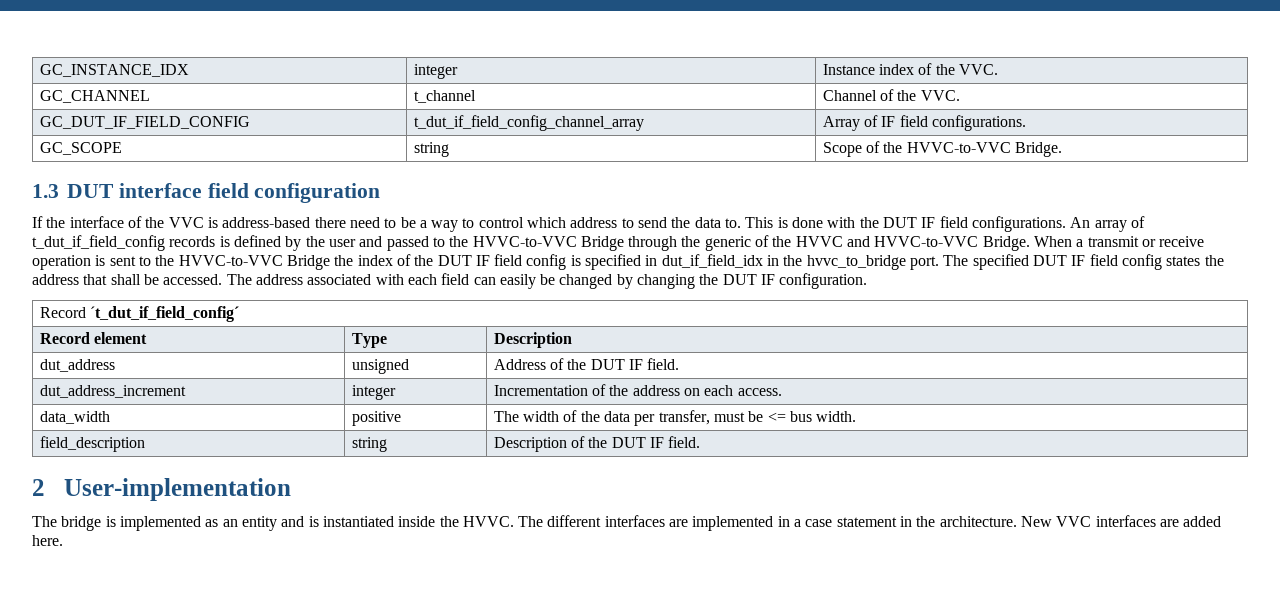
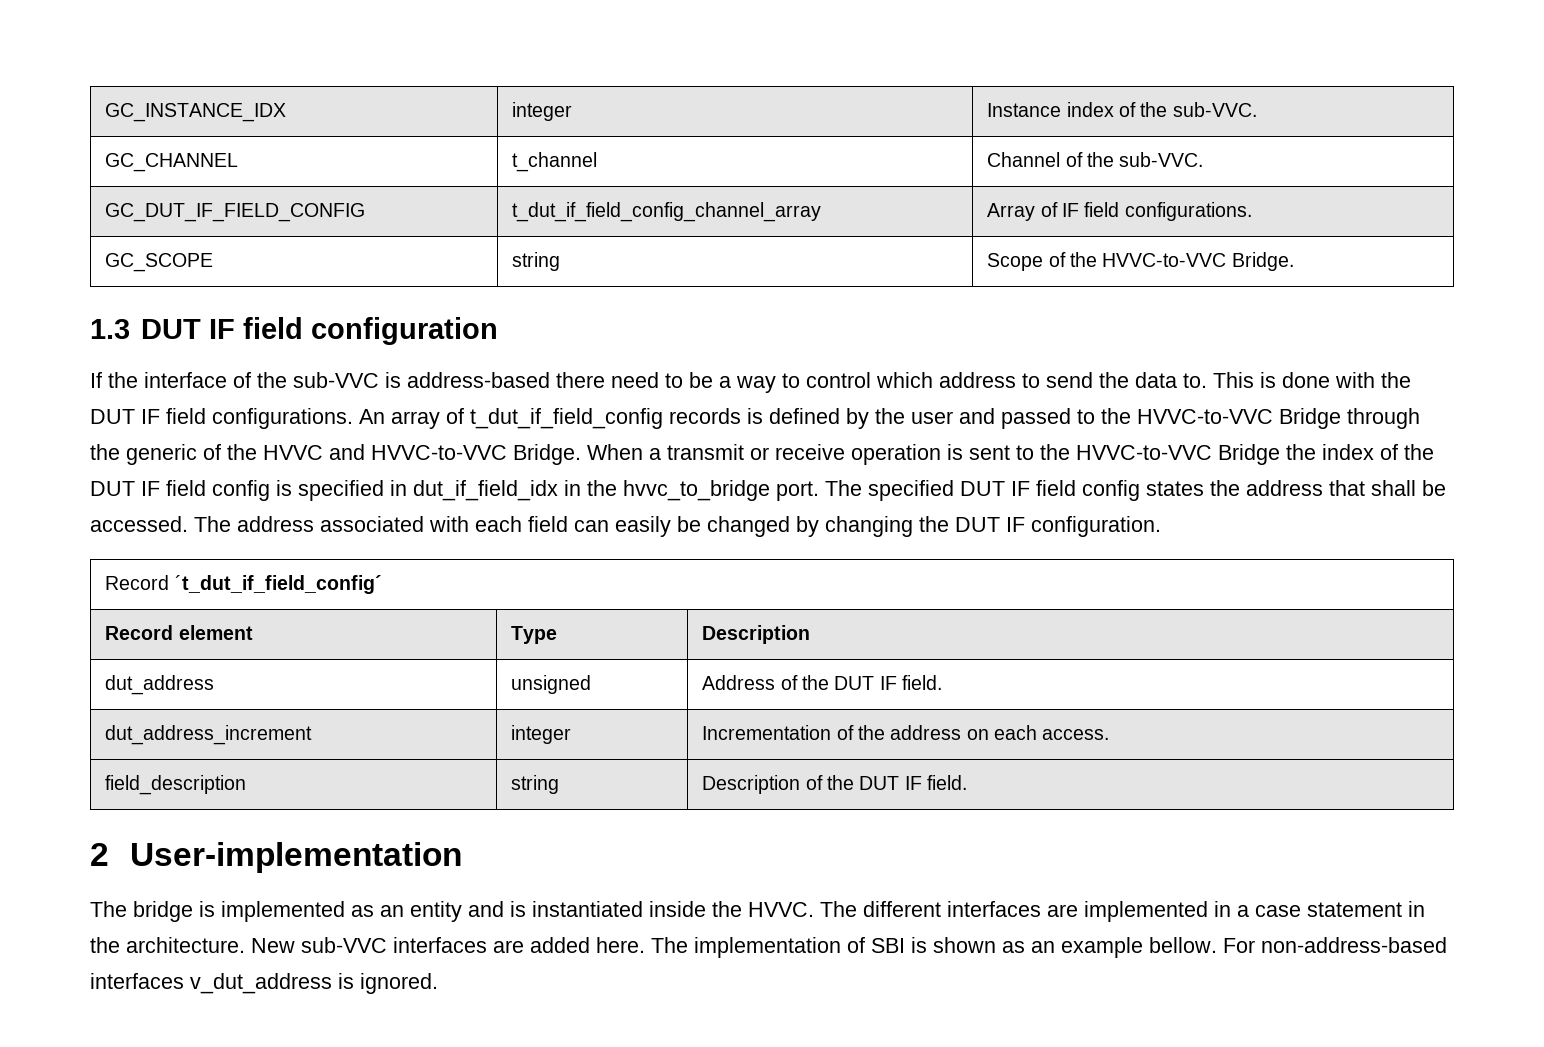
- GC_INSTANCE_IDX | integer | Instance index of the VVC.
+ GC_INSTANCE_IDX | integer | Instance index of the sub-VVC.
- GC_CHANNEL | t_channel | Channel of the VVC.
+ GC_CHANNEL | t_channel | Channel of the sub-VVC.
- 1.3 DUT interface field configuration
+ 1.3 DUT IF field configuration
- If the interface of the VVC is address-based there need to be a way to control which address to send the data to.
+ If the interface of the sub-VVC is address-based there need to be a way to control which address to send the data to.
- data_width | positive | The width of the data per transfer, must be <= bus width.
- New VVC interfaces are added here.
+ New sub-VVC interfaces are added here.
+ The implementation of SBI is shown as an example bellow. For non-address-based interfaces v_dut_address is ignored.

